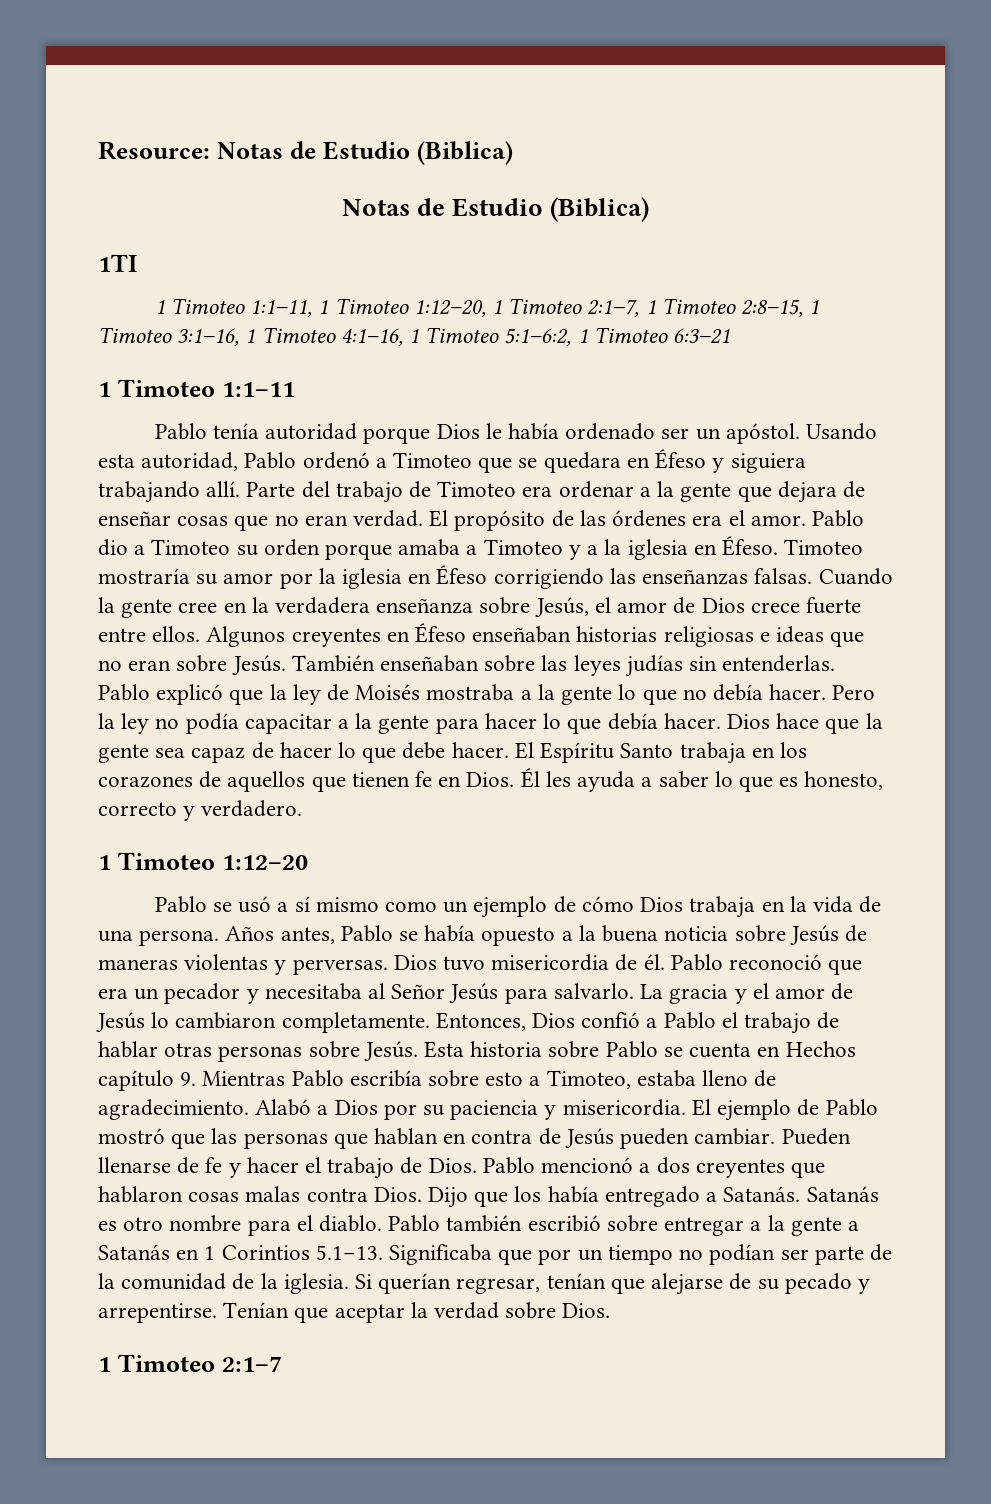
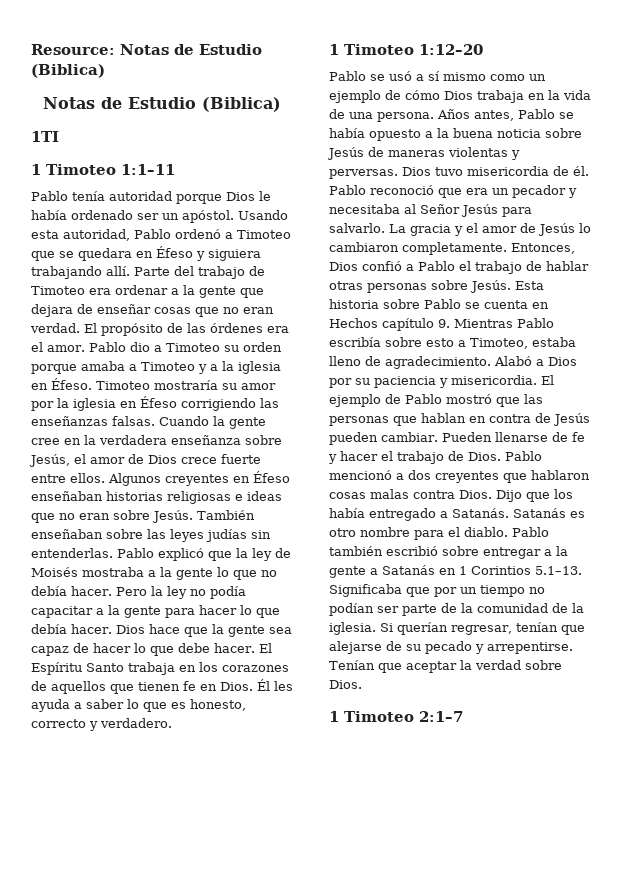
- 1 Timoteo 1:1–11, 1 Timoteo 1:12–20, 1 Timoteo 2:1–7, 1 Timoteo 2:8–15, 1 Timoteo 3:1–16, 1 Timoteo 4:1–16, 1 Timoteo 5:1–6:2, 1 Timoteo 6:3–21

